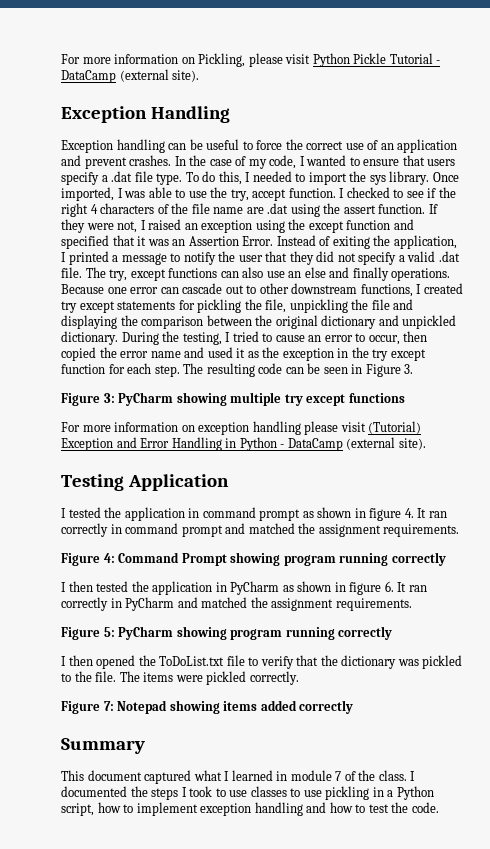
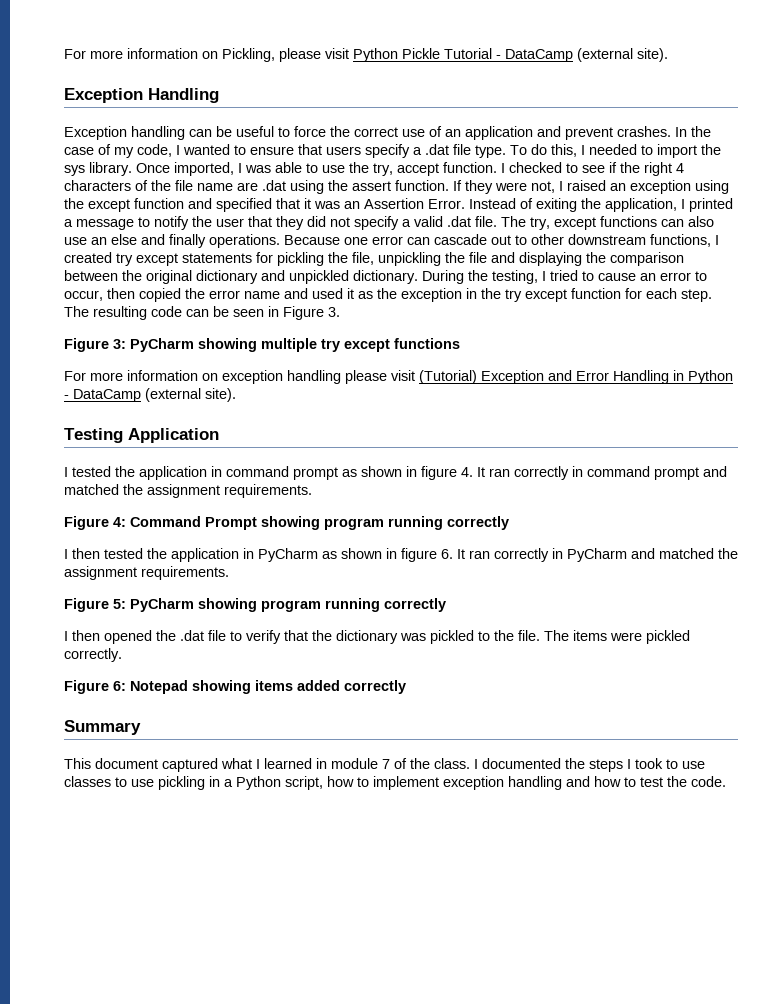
- I then opened the ToDoList.txt file to verify that the dictionary was pickled to the file.
+ I then opened the .dat file to verify that the dictionary was pickled to the file.
- Figure 7: Notepad showing items added correctly
+ Figure 6: Notepad showing items added correctly

